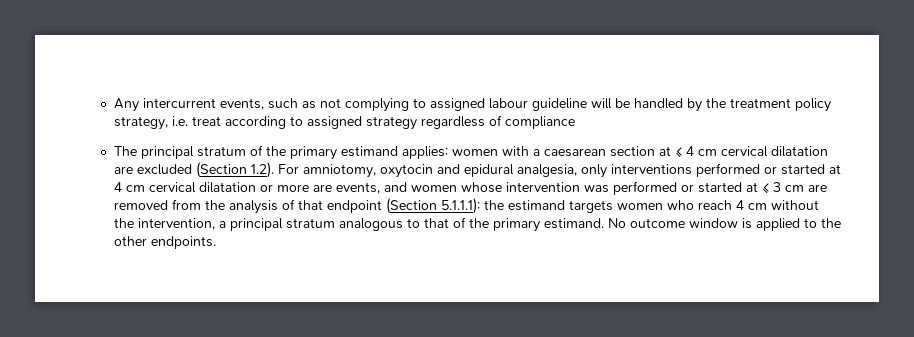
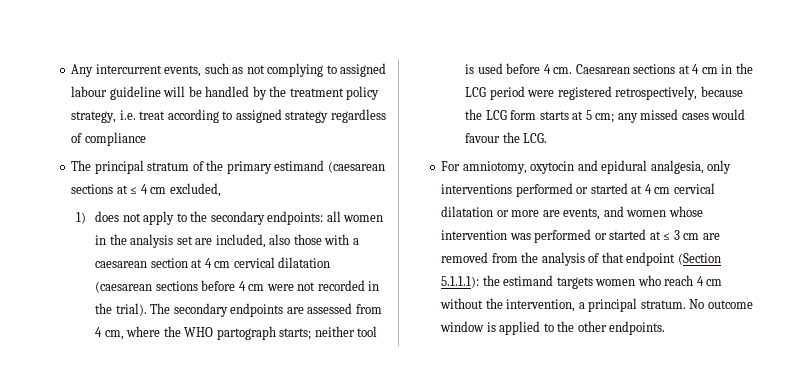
- The principal stratum of the primary estimand applies: women with a caesarean section at ≤ 4 cm cervical dilatation are excluded (Section 1.2). For amniotomy, oxytocin and epidural analgesia, only interventions performed or started at 4 cm cervical dilatation or more are events, and women whose intervention was performed or started at ≤ 3 cm are removed from the analysis of that endpoint (Section 5.1.1.1):
+ The principal stratum of the primary estimand (caesarean sections at ≤ 4 cm excluded,
+ 1) does not apply to the secondary endpoints: all women in the analysis set are included, also those with a caesarean section at 4 cm cervical dilatation (caesarean sections before 4 cm were not recorded in the trial). The secondary endpoints are assessed from 4 cm, where the WHO partograph starts; neither tool is used before 4 cm. Caesarean sections at 4 cm in the LCG period were registered retrospectively, because the LCG form starts at 5 cm; any missed cases would favour the LCG.
+ For amniotomy, oxytocin and epidural analgesia, only interventions performed or started at 4 cm cervical dilatation or more are events, and women whose intervention was performed or started at ≤ 3 cm are removed from the analysis of that endpoint (Section 5.1.1.1):
- the estimand targets women who reach 4 cm without the intervention, a principal stratum analogous to that of the primary estimand.
+ the estimand targets women who reach 4 cm without the intervention, a principal stratum.

